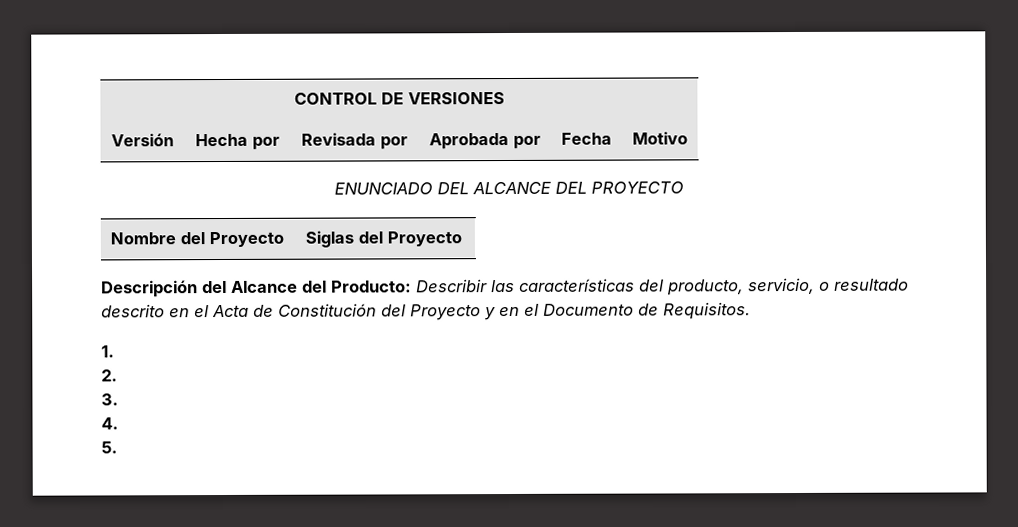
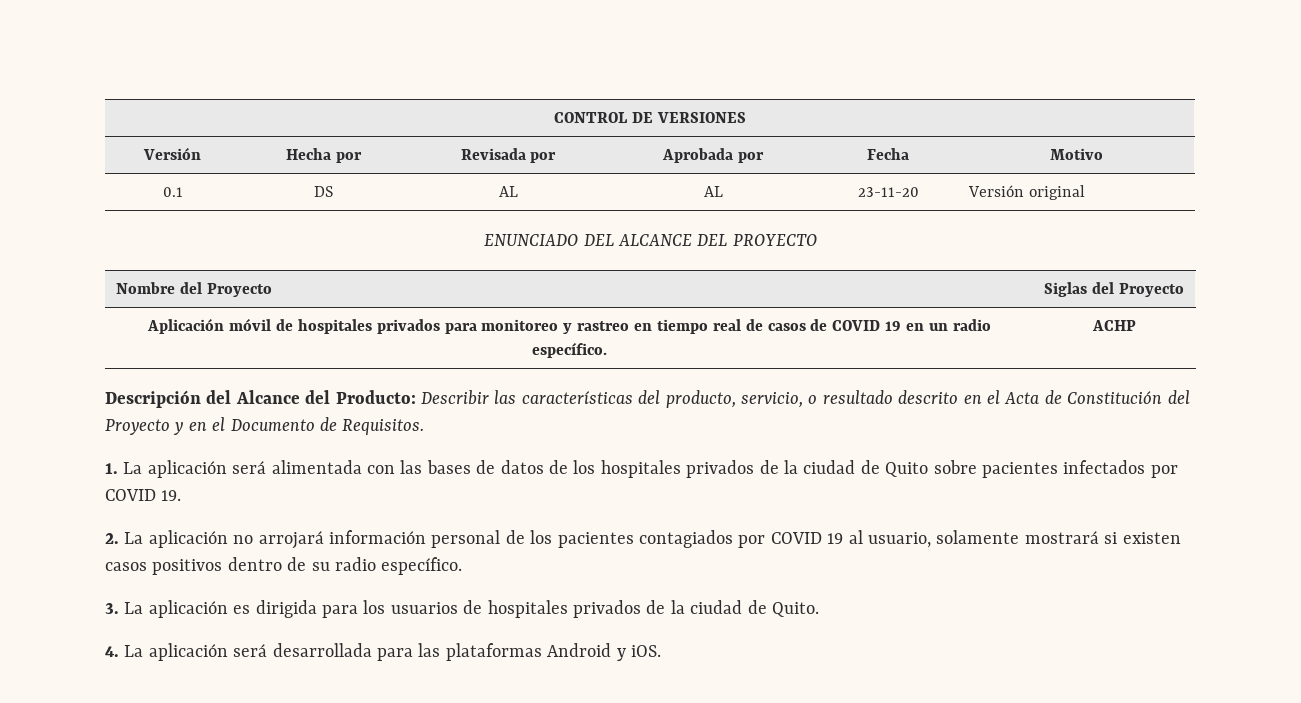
+ 0.1 | DS | AL | AL | 23-11-20 | Versión original
+ Aplicación móvil de hospitales privados para monitoreo y rastreo en tiempo real de casos de COVID 19 en un radio específico. | ACHP
- 1.
- 2.
- 3.
- 4.
- 5.
+ 1. La aplicación será alimentada con las bases de datos de los hospitales privados de la ciudad de Quito sobre pacientes infectados por COVID 19.
+ 2. La aplicación no arrojará información personal de los pacientes contagiados por COVID 19 al usuario, solamente mostrará si existen casos positivos dentro de su radio específico.
+ 3. La aplicación es dirigida para los usuarios de hospitales privados de la ciudad de Quito.
+ 4. La aplicación será desarrollada para las plataformas Android y iOS.

